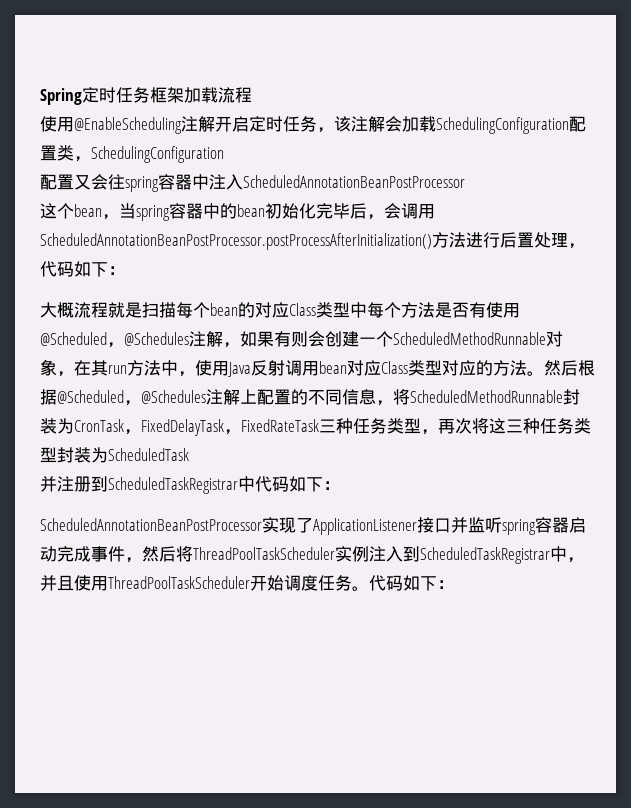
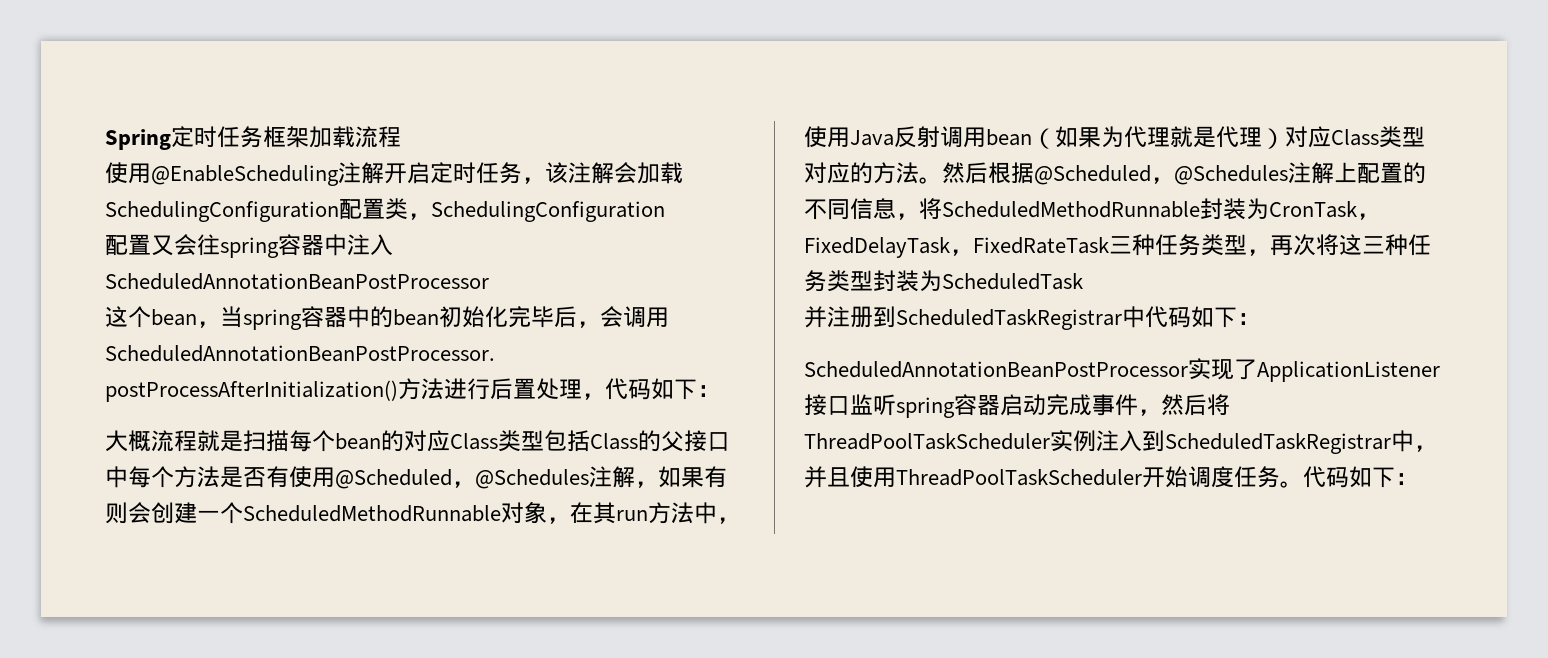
- 大概流程就是扫描每个bean的对应Class类型中每个方法是否有使用@Scheduled，@Schedules注解，如果有则会创建一个ScheduledMethodRunnable对象，在其run方法中，使用Java反射调用bean对应Class类型对应的方法。
+ 大概流程就是扫描每个bean的对应Class类型包括Class的父接口中每个方法是否有使用@Scheduled，@Schedules注解，如果有则会创建一个ScheduledMethodRunnable对象，在其run方法中，使用Java反射调用bean（如果为代理就是代理）对应Class类型对应的方法。
- ScheduledAnnotationBeanPostProcessor实现了ApplicationListener接口并监听spring容器启动完成事件，然后将ThreadPoolTaskScheduler实例注入到ScheduledTaskRegistrar中，并且使用ThreadPoolTaskScheduler开始调度任务。
+ ScheduledAnnotationBeanPostProcessor实现了ApplicationListener接口监听spring容器启动完成事件，然后将ThreadPoolTaskScheduler实例注入到ScheduledTaskRegistrar中，并且使用ThreadPoolTaskScheduler开始调度任务。

